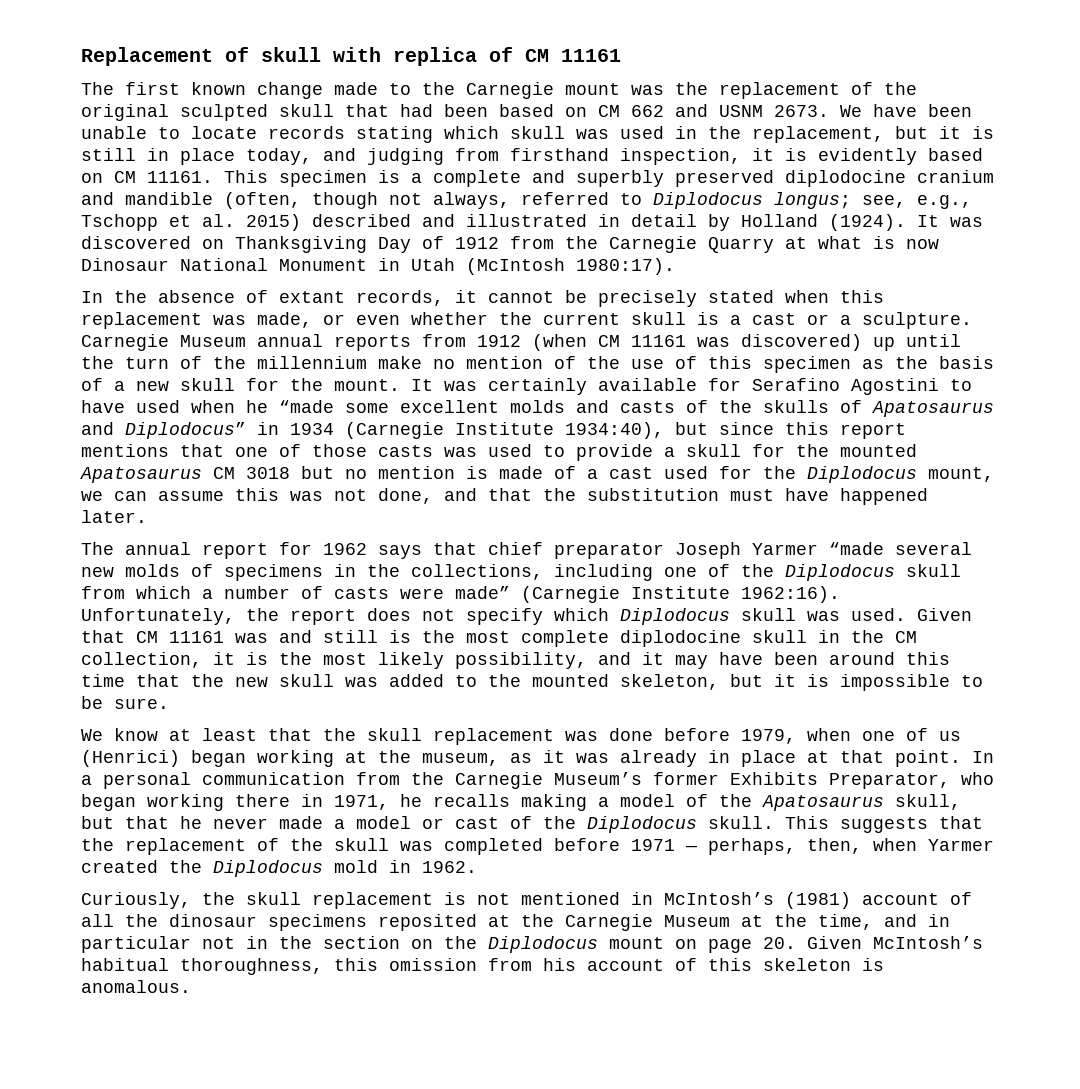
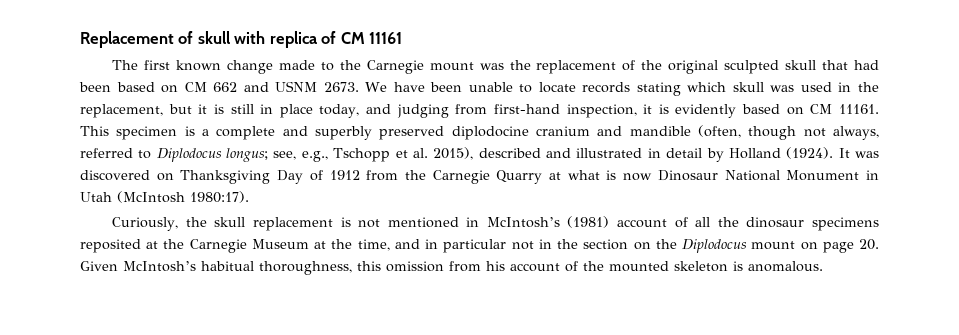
- We have been unable to locate records stating which skull was used in the replacement, but it is still in place today, and judging from firsthand inspection, it is evidently based on CM 11161.
+ We have been unable to locate records stating which skull was used in the replacement, but it is still in place today, and judging from first-hand inspection, it is evidently based on CM 11161.
- This specimen is a complete and superbly preserved diplodocine cranium and mandible (often, though not always, referred to Diplodocus longus; see, e.g., Tschopp et al. 2015) described and illustrated in detail by Holland (1924).
+ This specimen is a complete and superbly preserved diplodocine cranium and mandible (often, though not always, referred to Diplodocus longus; see, e.g., Tschopp et al. 2015), described and illustrated in detail by Holland (1924).
- In the absence of extant records, it cannot be precisely stated when this replacement was made, or even whether the current skull is a cast or a sculpture. Carnegie Museum annual reports from 1912 (when CM 11161 was discovered) up until the turn of the millennium make no mention of the use of this specimen as the basis of a new skull for the mount. It was certainly available for Serafino Agostini to have used when he “made some excellent molds and casts of the skulls of Apatosaurus and Diplodocus” in 1934 (Carnegie Institute 1934:40), but since this report mentions that one of those casts was used to provide a skull for the mounted Apatosaurus CM 3018 but no mention is made of a cast used for the Diplodocus mount, we can assume this was not done, and that the substitution must have happened later.
- The annual report for 1962 says that chief preparator Joseph Yarmer “made several new molds of specimens in the collections, including one of the Diplodocus skull from which a number of casts were made” (Carnegie Institute 1962:16). Unfortunately, the report does not specify which Diplodocus skull was used. Given that CM 11161 was and still is the most complete diplodocine skull in the CM collection, it is the most likely possibility, and it may have been around this time that the new skull was added to the mounted skeleton, but it is impossible to be sure.
- We know at least that the skull replacement was done before 1979, when one of us (Henrici) began working at the museum, as it was already in place at that point. In a personal communication from the Carnegie Museum’s former Exhibits Preparator, who began working there in 1971, he recalls making a model of the Apatosaurus skull, but that he never made a model or cast of the Diplodocus skull. This suggests that the replacement of the skull was completed before 1971 — perhaps, then, when Yarmer created the Diplodocus mold in 1962.
- Curiously, the skull replacement is not mentioned in McIntosh’s (1981) account of all the dinosaur specimens reposited at the Carnegie Museum at the time, and in particular not in the section on the Diplodocus mount on page 20. Given McIntosh’s habitual thoroughness, this omission from his account of this skeleton is anomalous.
+ Curiously, the skull replacement is not mentioned in McIntosh’s (1981) account of all the dinosaur specimens reposited at the Carnegie Museum at the time, and in particular not in the section on the Diplodocus mount on page 20. Given McIntosh’s habitual thoroughness, this omission from his account of the mounted skeleton is anomalous.

